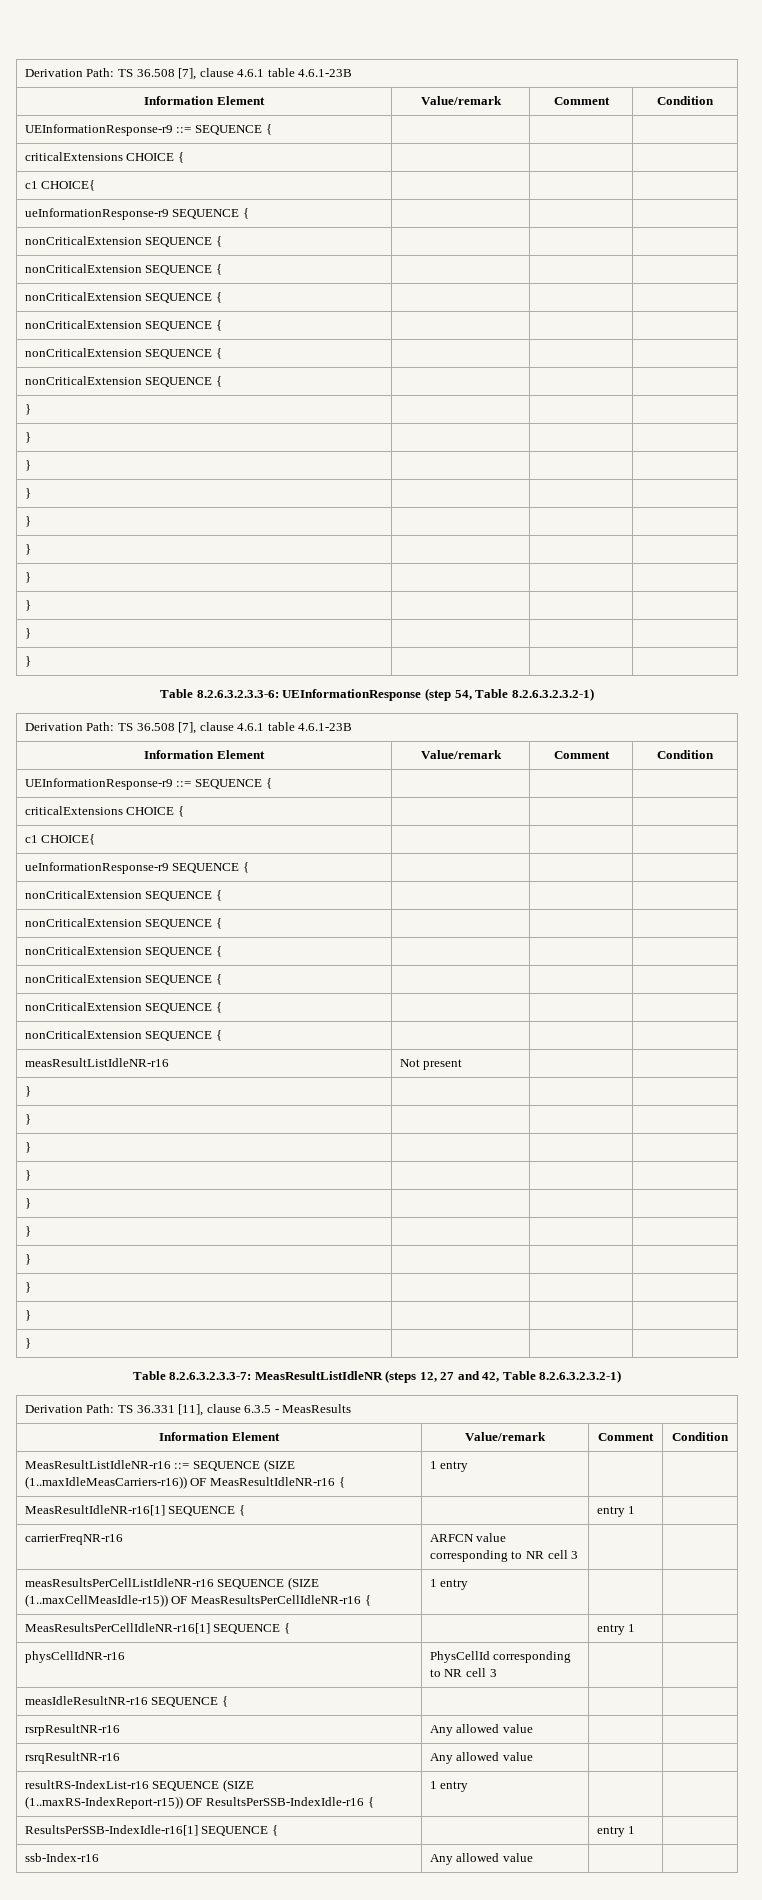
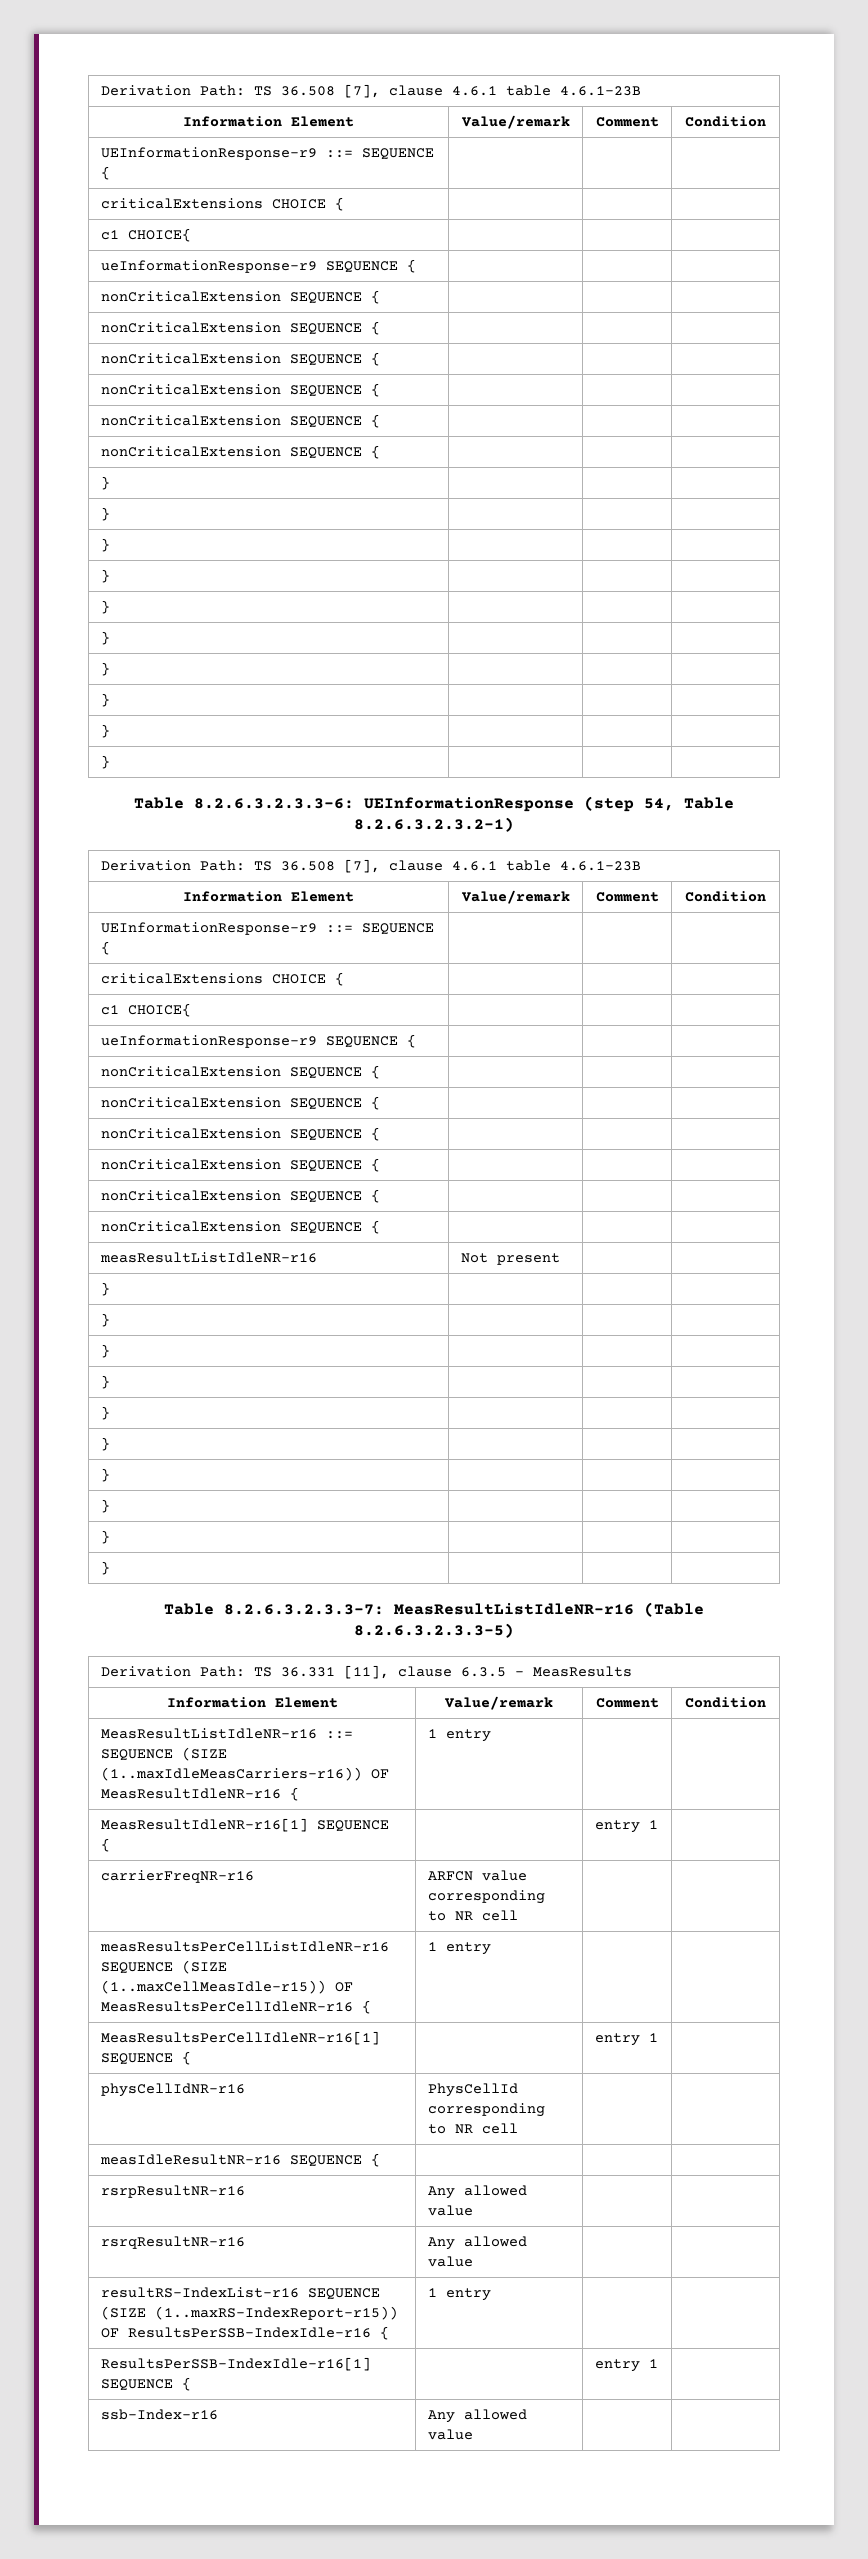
- Table 8.2.6.3.2.3.3-7: MeasResultListIdleNR (steps 12, 27 and 42, Table 8.2.6.3.2.3.2-1)
+ Table 8.2.6.3.2.3.3-7: MeasResultListIdleNR-r16 (Table 8.2.6.3.2.3.3-5)
- carrierFreqNR-r16 | ARFCN value corresponding to NR cell 3 | |
+ carrierFreqNR-r16 | ARFCN value corresponding to NR cell | |
- physCellIdNR-r16 | PhysCellId corresponding to NR cell 3 | |
+ physCellIdNR-r16 | PhysCellId corresponding to NR cell | |

